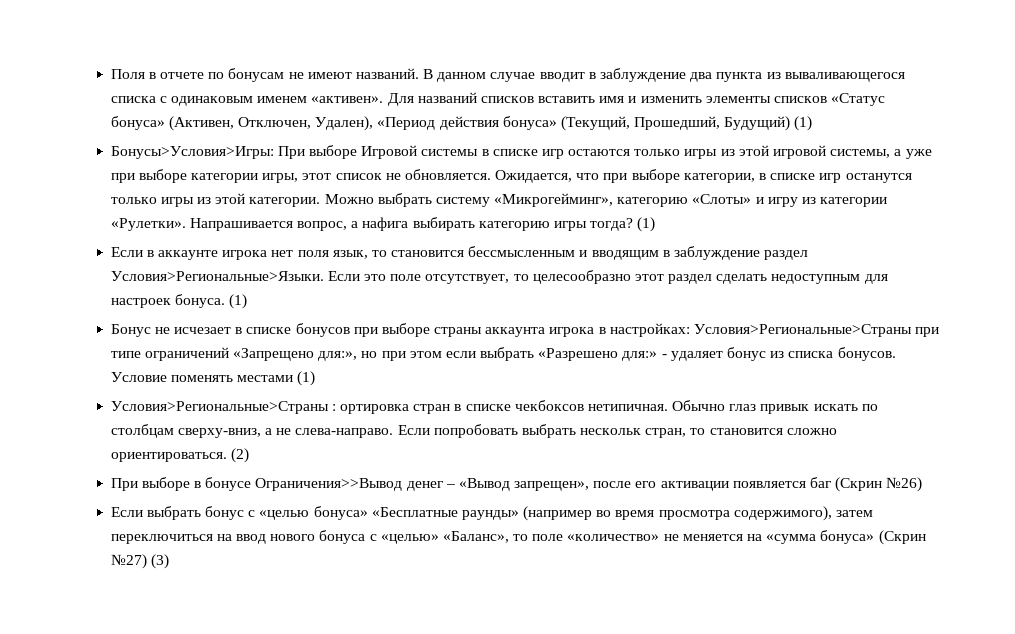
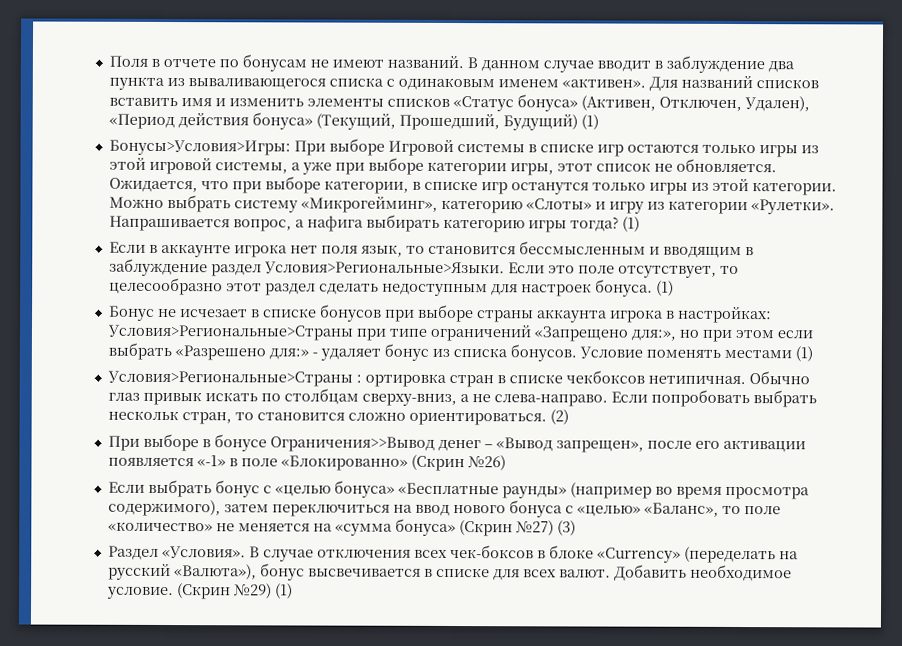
- При выборе в бонусе Ограничения>>Вывод денег – «Вывод запрещен», после его активации появляется баг (Скрин №26)
+ При выборе в бонусе Ограничения>>Вывод денег – «Вывод запрещен», после его активации появляется «-1» в поле «Блокированно» (Скрин №26)
+ Раздел «Условия». В случае отключения всех чек-боксов в блоке «Currency» (переделать на русский «Валюта»), бонус высвечивается в списке для всех валют. Добавить необходимое условие. (Скрин №29) (1)

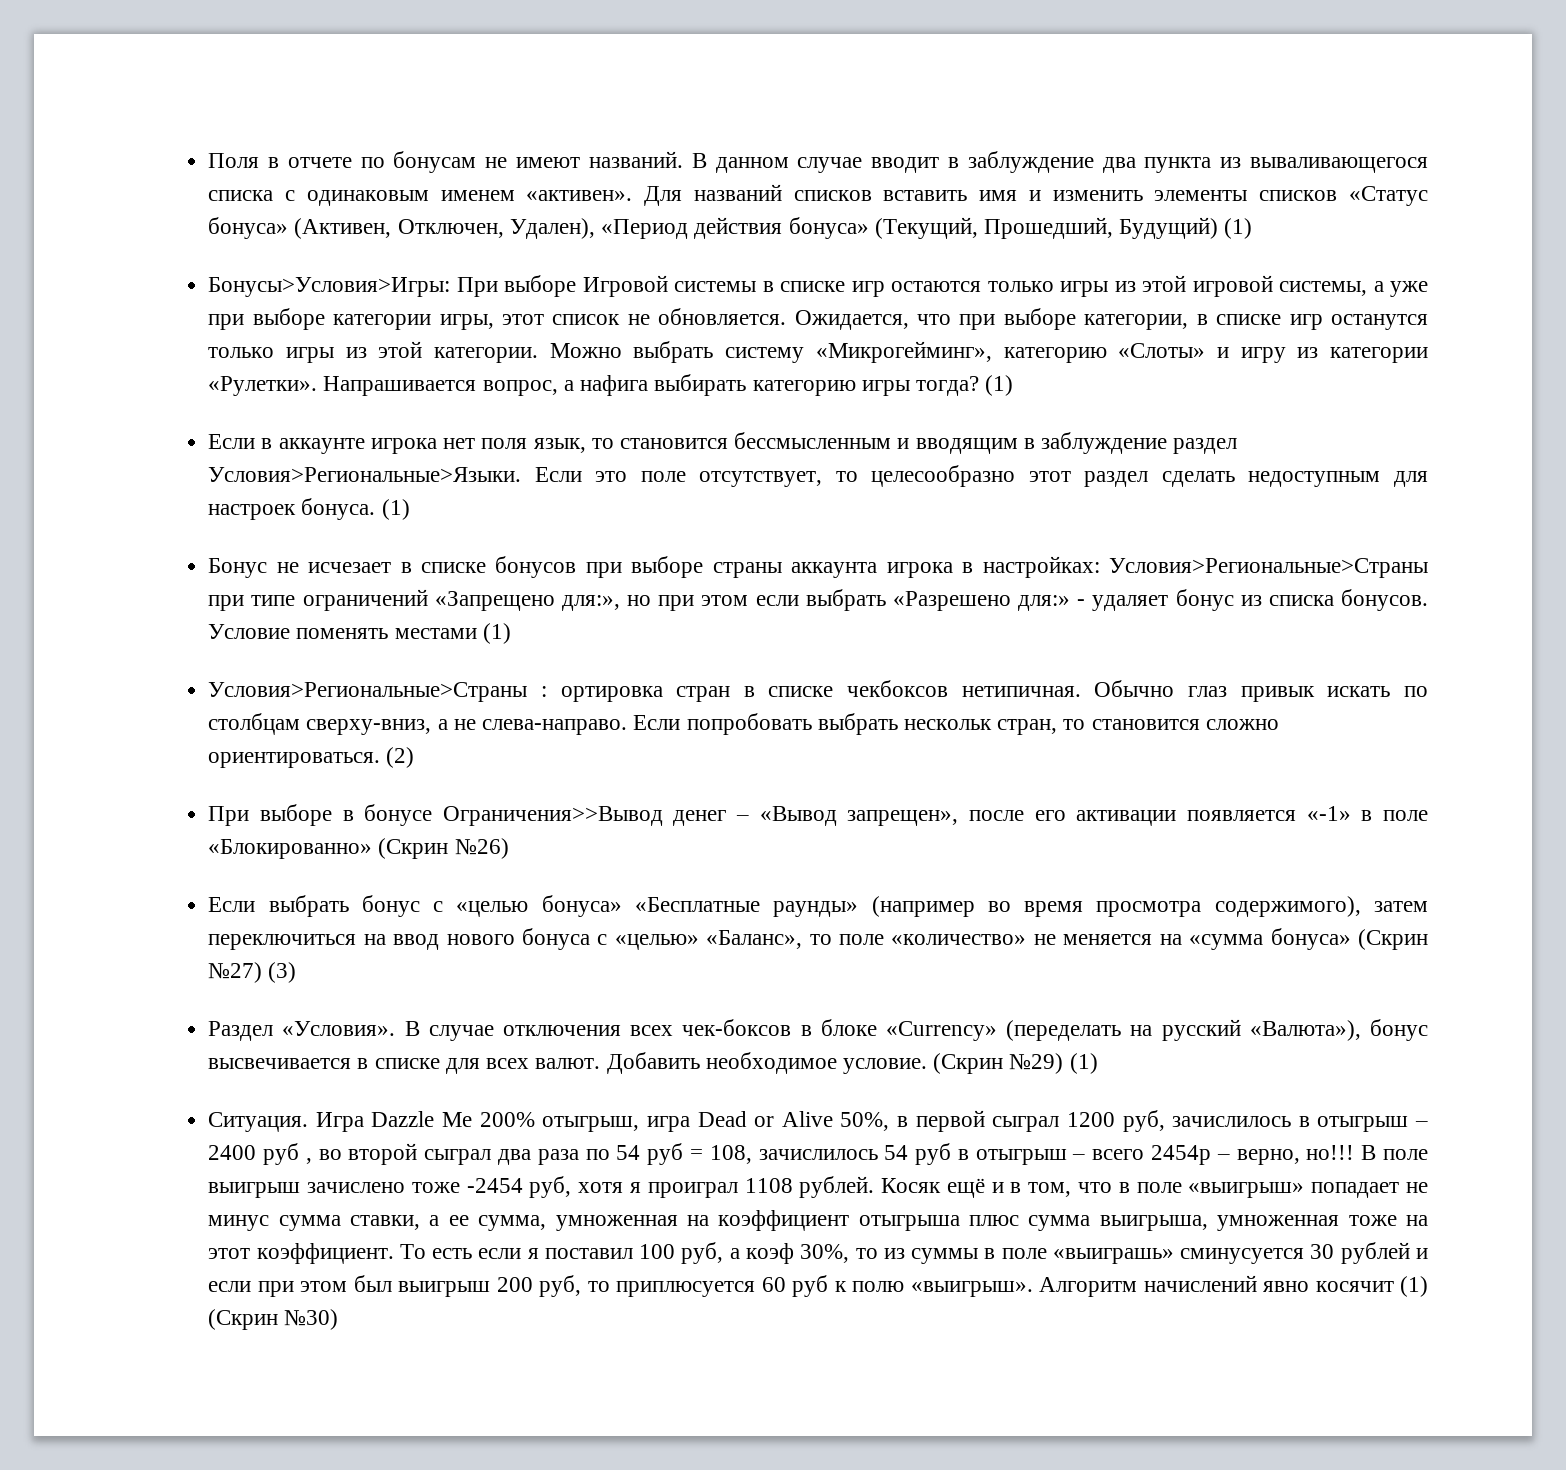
+ Ситуация. Игра Dazzle Me 200% отыгрыш, игра Dead or Alive 50%, в первой сыграл 1200 руб, зачислилось в отыгрыш – 2400 руб , во второй сыграл два раза по 54 руб = 108, зачислилось 54 руб в отыгрыш – всего 2454р – верно, но!!! В поле выигрыш зачислено тоже -2454 руб, хотя я проиграл 1108 рублей. Косяк ещё и в том, что в поле «выигрыш» попадает не минус сумма ставки, а ее сумма, умноженная на коэффициент отыгрыша плюс сумма выигрыша, умноженная тоже на этот коэффициент. То есть если я поставил 100 руб, а коэф 30%, то из суммы в поле «выиграшь» сминусуется 30 рублей и если при этом был выигрыш 200 руб, то приплюсуется 60 руб к полю «выигрыш». Алгоритм начислений явно косячит (1) (Скрин №30)

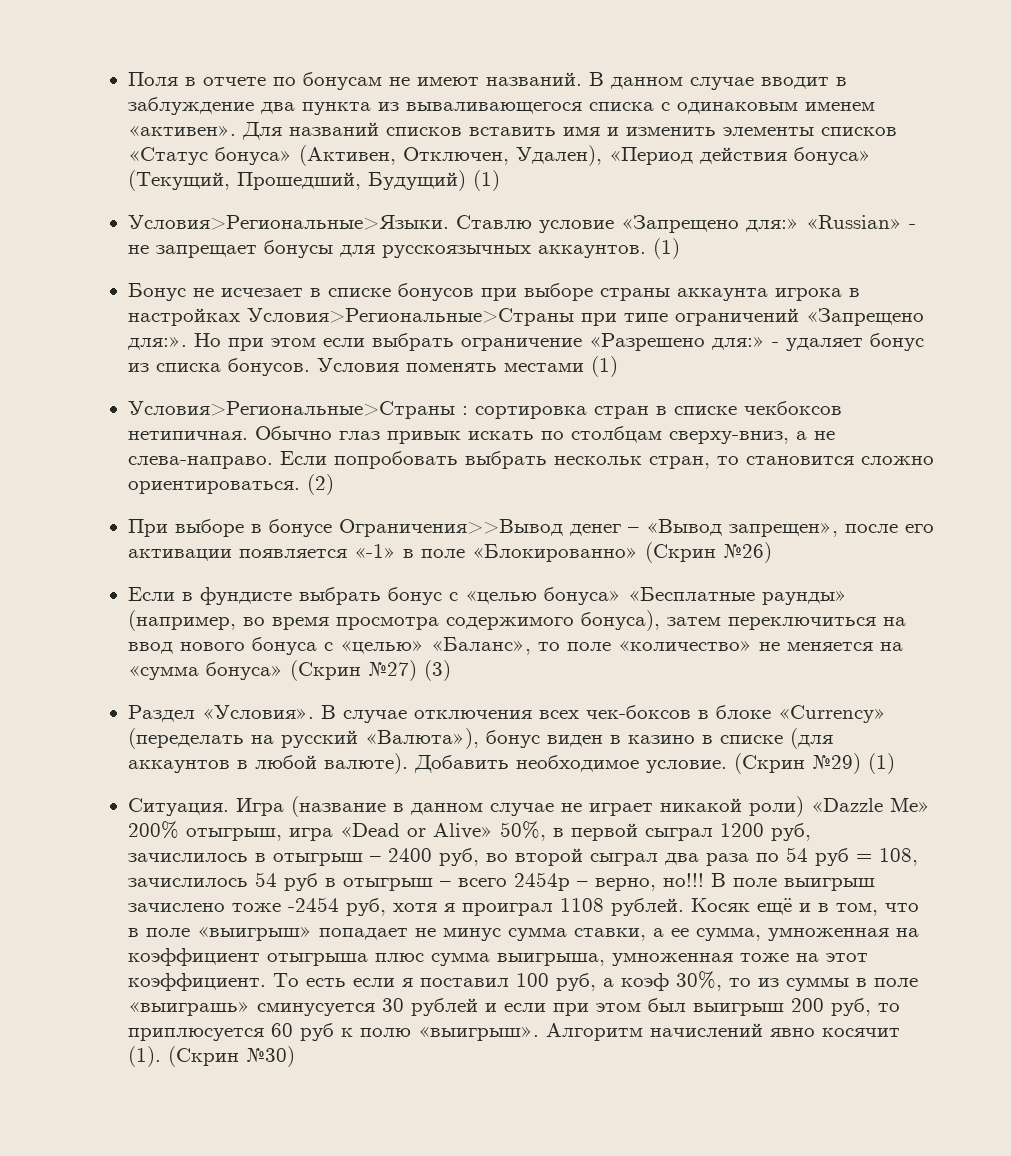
- Бонусы>Условия>Игры: При выборе Игровой системы в списке игр остаются только игры из этой игровой системы, а уже при выборе категории игры, этот список не обновляется. Ожидается, что при выборе категории, в списке игр останутся только игры из этой категории. Можно выбрать систему «Микрогейминг», категорию «Слоты» и игру из категории «Рулетки». Напрашивается вопрос, а нафига выбирать категорию игры тогда? (1)
- Если в аккаунте игрока нет поля язык, то становится бессмысленным и вводящим в заблуждение раздел Условия>Региональные>Языки. Если это поле отсутствует, то целесообразно этот раздел сделать недоступным для настроек бонуса.
+ Условия>Региональные>Языки. Ставлю условие «Запрещено для:» «Russian» - не запрещает бонусы для русскоязычных аккаунтов.
- Бонус не исчезает в списке бонусов при выборе страны аккаунта игрока в настройках: Условия>Региональные>Страны при типе ограничений «Запрещено для:», но при этом если выбрать «Разрешено для:» - удаляет бонус из списка бонусов.
+ Бонус не исчезает в списке бонусов при выборе страны аккаунта игрока в настройках Условия>Региональные>Страны при типе ограничений «Запрещено для:». Но при этом если выбрать ограничение «Разрешено для:» - удаляет бонус из списка бонусов.
- Условие поменять местами (1)
+ Условия поменять местами (1)
- Условия>Региональные>Страны : ортировка стран в списке чекбоксов нетипичная.
+ Условия>Региональные>Страны : сортировка стран в списке чекбоксов нетипичная.
- Если выбрать бонус с «целью бонуса» «Бесплатные раунды» (например во время просмотра содержимого), затем переключиться на ввод нового бонуса с «целью» «Баланс», то поле «количество» не меняется на «сумма бонуса» (Скрин №27) (3)
+ Если в фундисте выбрать бонус с «целью бонуса» «Бесплатные раунды» (например, во время просмотра содержимого бонуса), затем переключиться на ввод нового бонуса с «целью» «Баланс», то поле «количество» не меняется на «сумма бонуса» (Скрин №27) (3)
- В случае отключения всех чек-боксов в блоке «Currency» (переделать на русский «Валюта»), бонус высвечивается в списке для всех валют.
+ В случае отключения всех чек-боксов в блоке «Currency» (переделать на русский «Валюта»), бонус виден в казино в списке (для аккаунтов в любой валюте).
- Игра Dazzle Me 200% отыгрыш, игра Dead or Alive 50%, в первой сыграл 1200 руб, зачислилось в отыгрыш – 2400 руб , во второй сыграл два раза по 54 руб = 108, зачислилось 54 руб в отыгрыш – всего 2454р – верно, но!!!
+ Игра (название в данном случае не играет никакой роли) «Dazzle Me» 200% отыгрыш, игра «Dead or Alive» 50%, в первой сыграл 1200 руб, зачислилось в отыгрыш – 2400 руб, во второй сыграл два раза по 54 руб = 108, зачислилось 54 руб в отыгрыш – всего 2454р – верно, но!!!
- Алгоритм начислений явно косячит (1) (Скрин №30)
+ Алгоритм начислений явно косячит (1). (Скрин №30)

